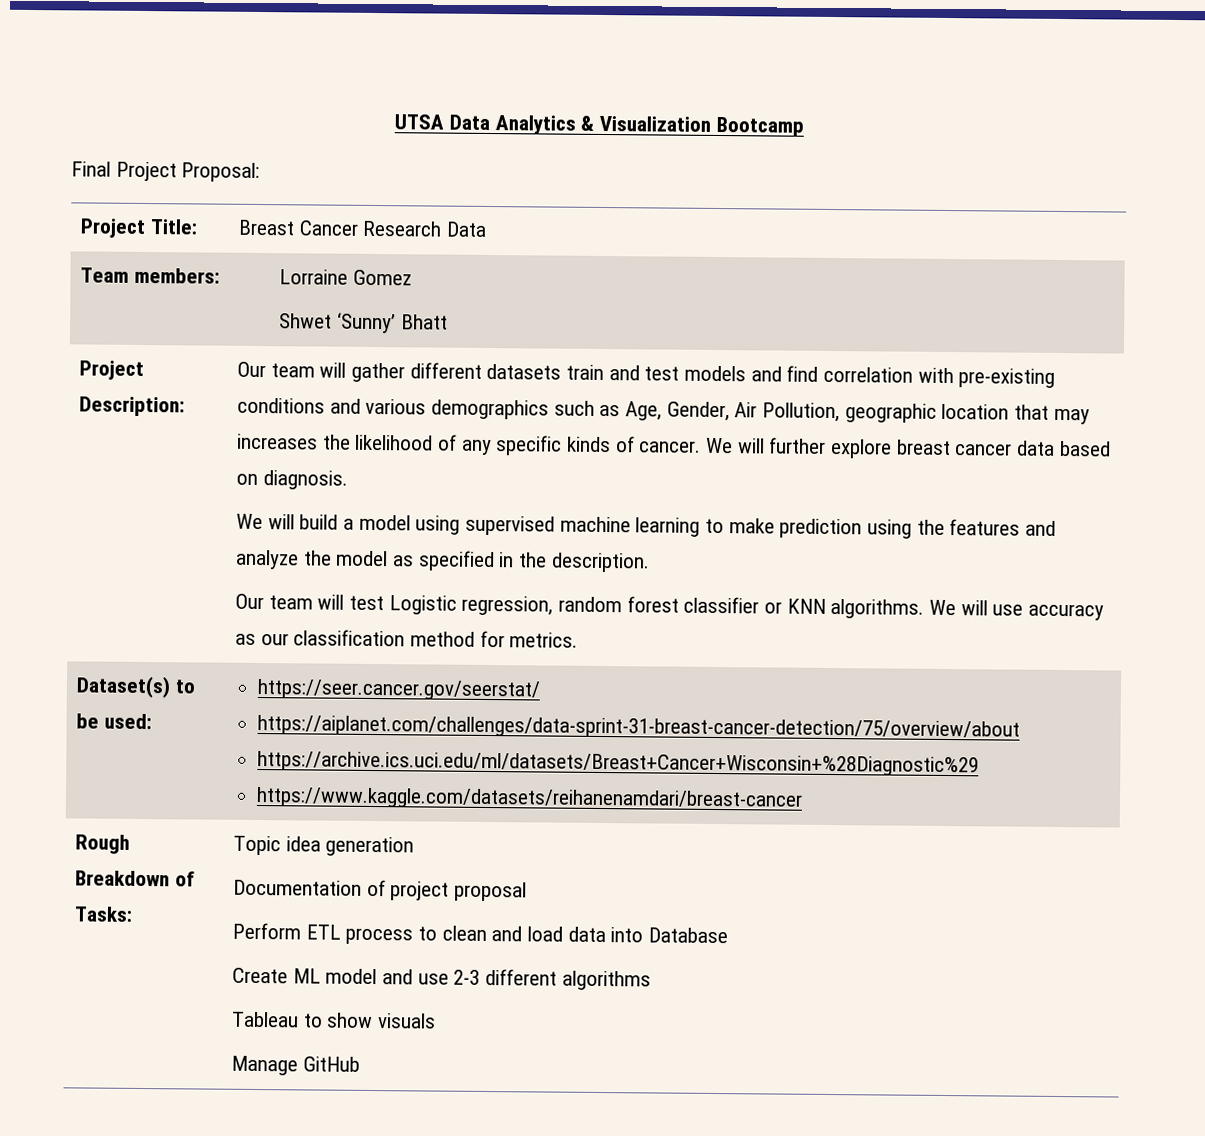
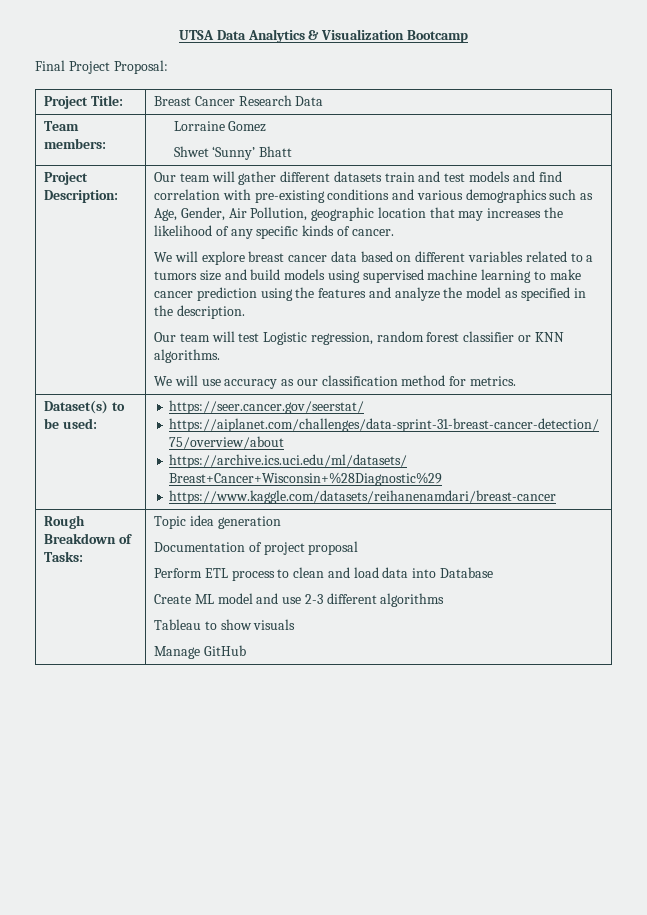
- Our team will gather different datasets train and test models and find correlation with pre-existing conditions and various demographics such as Age, Gender, Air Pollution, geographic location that may increases the likelihood of any specific kinds of cancer. We will further explore breast cancer data based on diagnosis.
- We will build a model using supervised machine learning to make prediction using the features and analyze the model as specified in the description.
+ Our team will gather different datasets train and test models and find correlation with pre-existing conditions and various demographics such as Age, Gender, Air Pollution, geographic location that may increases the likelihood of any specific kinds of cancer.
+ We will explore breast cancer data based on different variables related to a tumors size and build models using supervised machine learning to make cancer prediction using the features and analyze the model as specified in the description.
- Our team will test Logistic regression, random forest classifier or KNN algorithms. We will use accuracy as our classification method for metrics.
+ Our team will test Logistic regression, random forest classifier or KNN algorithms.
+ We will use accuracy as our classification method for metrics.

